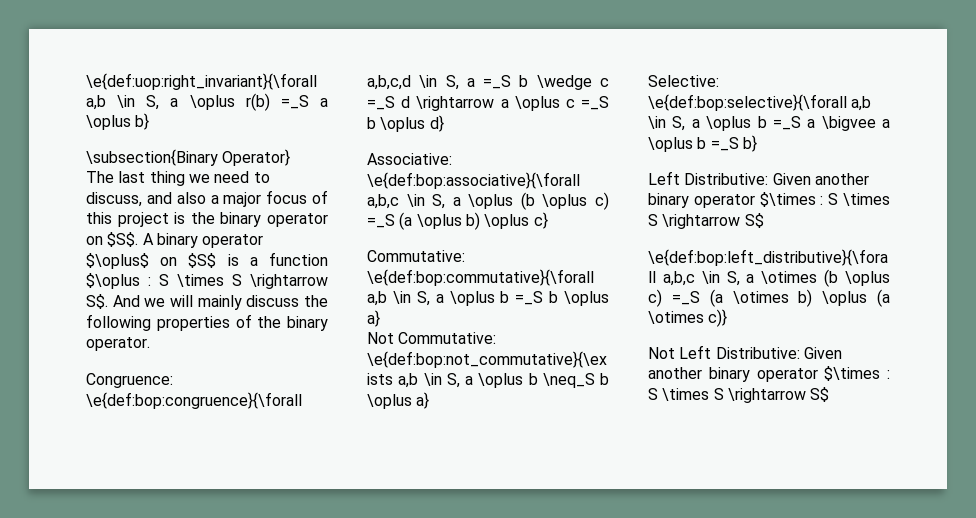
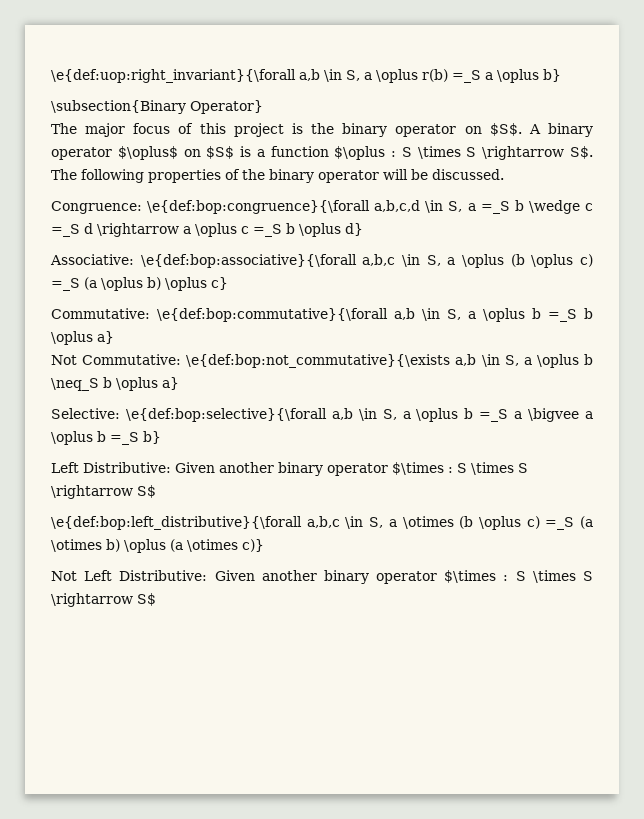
- The last thing we need to discuss, and also a major focus of this project is the binary operator on $S$.
+ The major focus of this project is the binary operator on $S$.
- A binary operator $\oplus$ on $S$ is a function $\oplus : S \times S \rightarrow S$. And we will mainly discuss the following properties of the binary operator.
+ A binary operator $\oplus$ on $S$ is a function $\oplus : S \times S \rightarrow S$. The following properties of the binary operator will be discussed.

